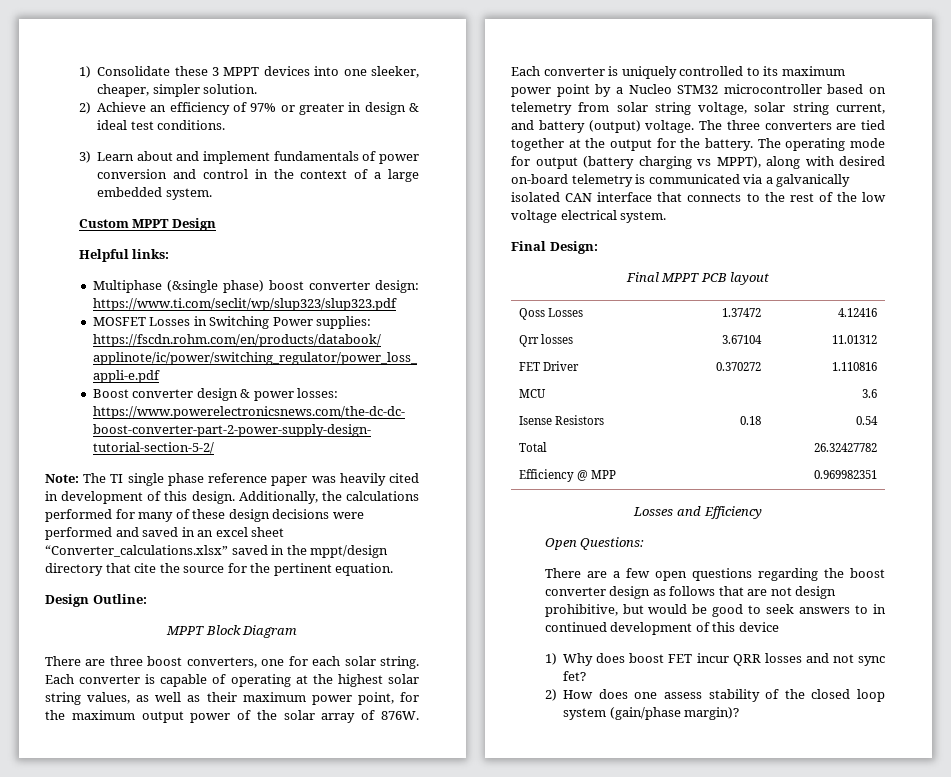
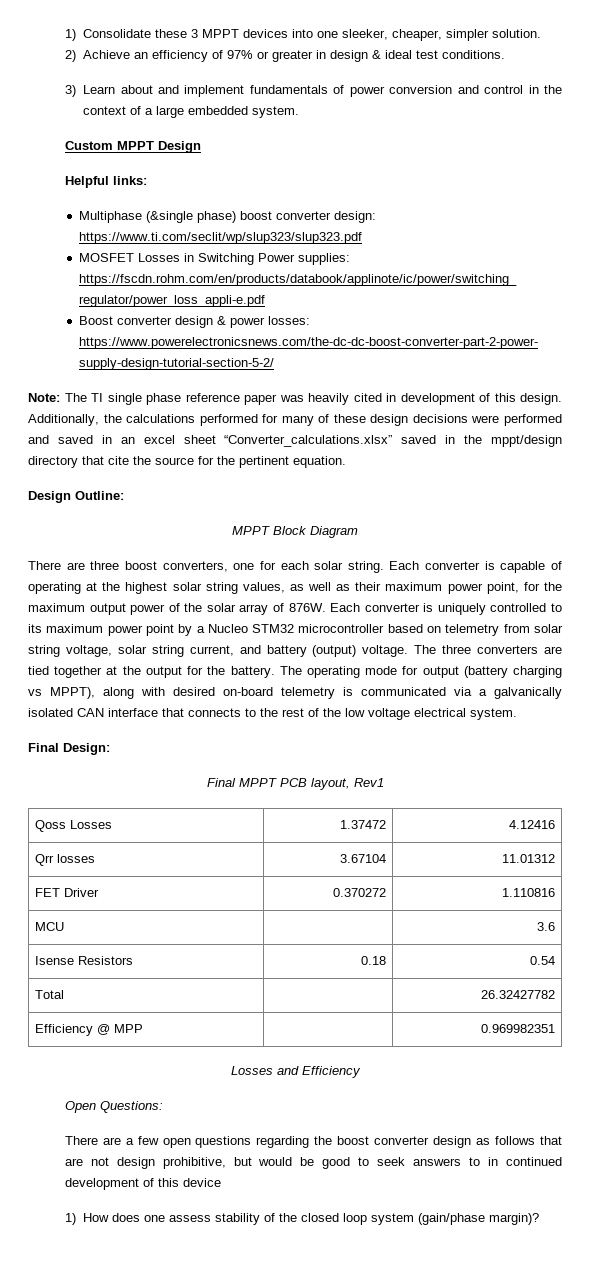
- Final MPPT PCB layout
+ Final MPPT PCB layout, Rev1
- 1) Why does boost FET incur QRR losses and not sync fet?
- 2) How does one assess stability of the closed loop system (gain/phase margin)?
+ 1) How does one assess stability of the closed loop system (gain/phase margin)?

